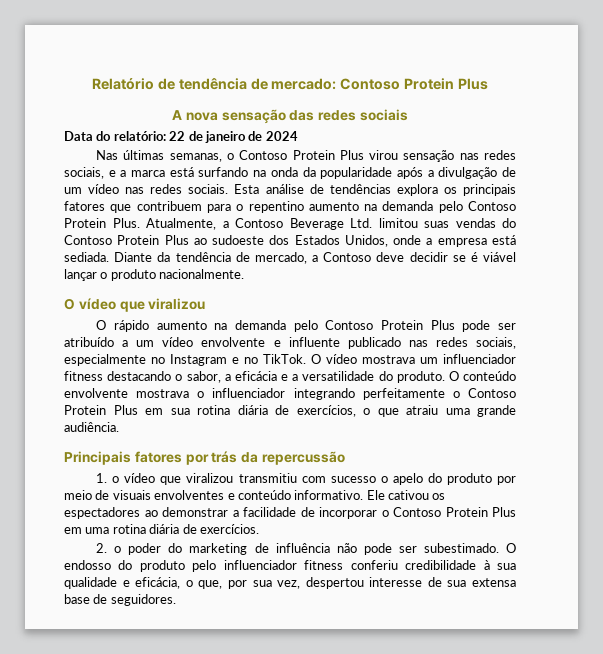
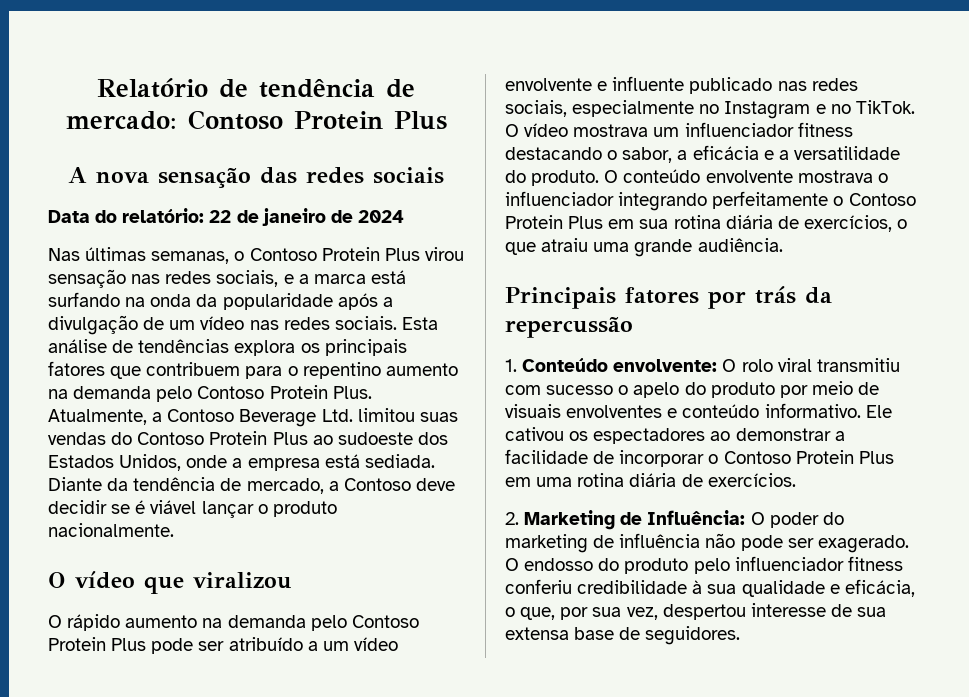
- 1. o vídeo que viralizou transmitiu com sucesso o apelo do produto por meio de visuais envolventes e conteúdo informativo.
+ 1. Conteúdo envolvente: O rolo viral transmitiu com sucesso o apelo do produto por meio de visuais envolventes e conteúdo informativo.
- 2. o poder do marketing de influência não pode ser subestimado.
+ 2. Marketing de Influência: O poder do marketing de influência não pode ser exagerado.

